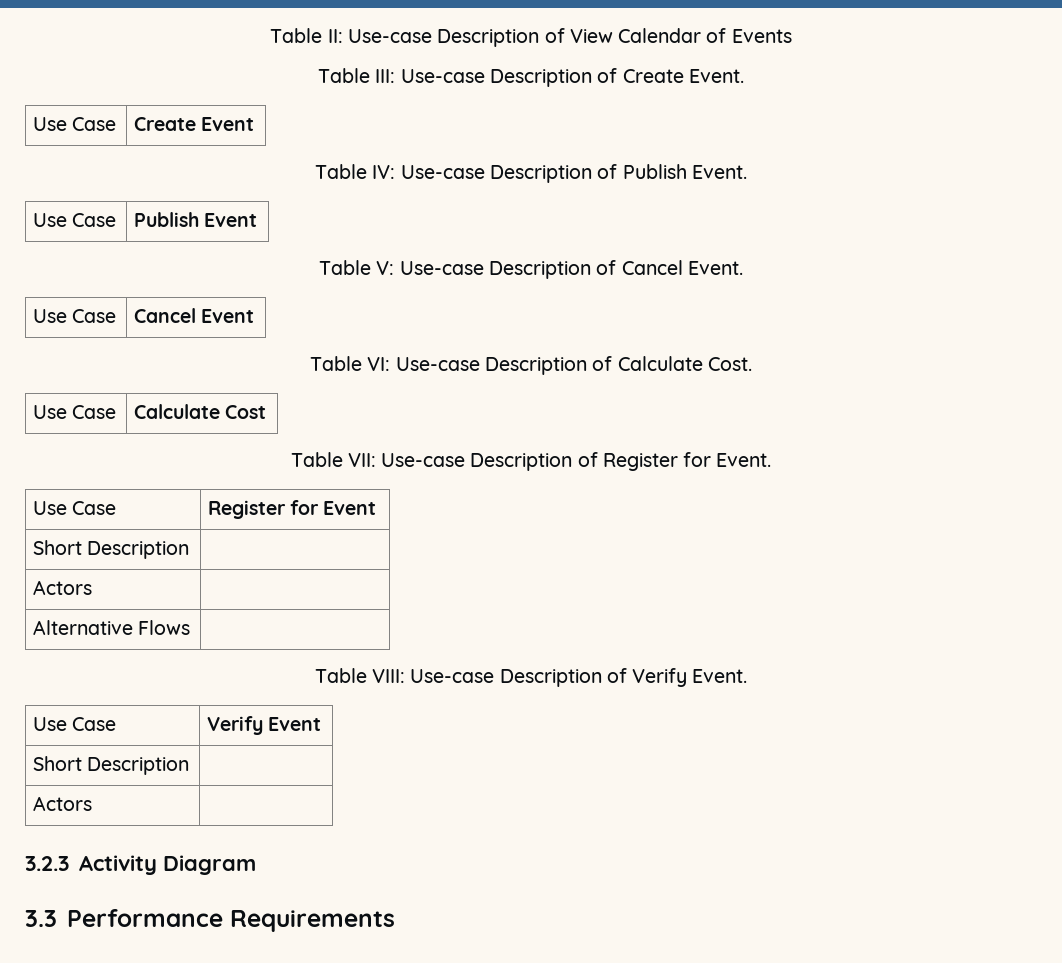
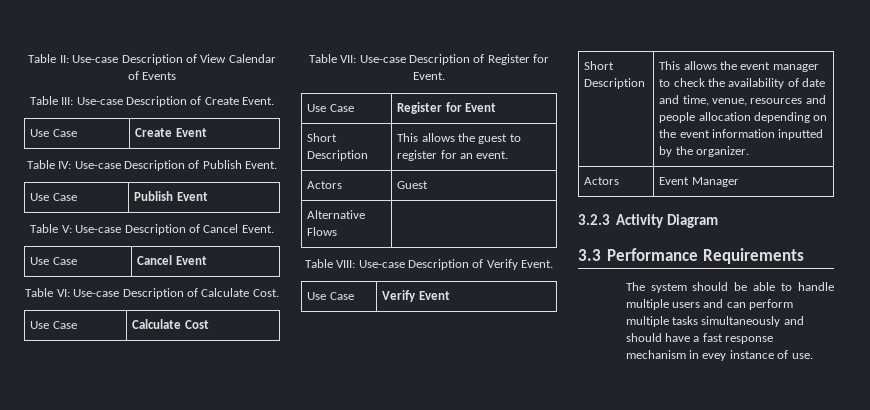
  Use Case | Register for Event
- Short Description |
- Actors |
+ Short Description | This allows the guest to register for an event.
+ Actors | Guest
  Use Case | Verify Event
- Short Description |
- Actors |
+ Short Description | This allows the event manager to check the availability of date and time, venue, resources and people allocation depending on the event information inputted by the organizer.
+ Actors | Event Manager
+ The system should be able to handle multiple users and can perform multiple tasks simultaneously and should have a fast response mechanism in evey instance of use.

